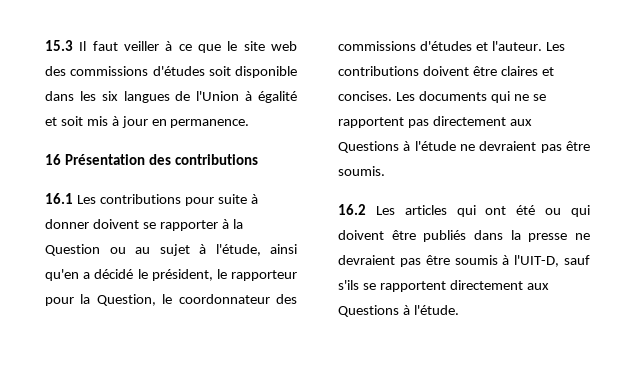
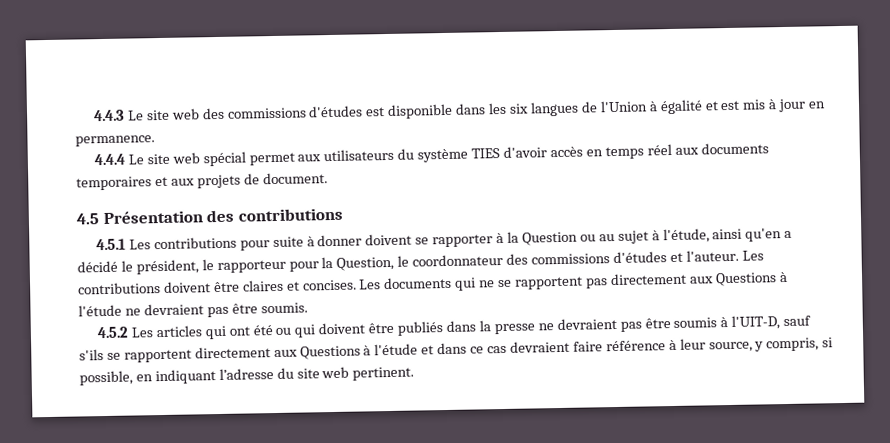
- 15.3 Il faut veiller à ce que le site web des commissions d'études soit disponible dans les six langues de l'Union à égalité et soit mis à jour en permanence.
+ 4.4.3 Le site web des commissions d'études est disponible dans les six langues de l'Union à égalité et est mis à jour en permanence.
- 16 Présentation des contributions
+ 4.4.4 Le site web spécial permet aux utilisateurs du système TIES d'avoir accès en temps réel aux documents temporaires et aux projets de document.
+ 4.5 Présentation des contributions
- 16.1 Les contributions pour suite à donner doivent se rapporter à la Question ou au sujet à l'étude, ainsi qu'en a décidé le président, le rapporteur pour la Question, le coordonnateur des commissions d'études et l'auteur.
+ 4.5.1 Les contributions pour suite à donner doivent se rapporter à la Question ou au sujet à l'étude, ainsi qu'en a décidé le président, le rapporteur pour la Question, le coordonnateur des commissions d'études et l'auteur.
- 16.2 Les articles qui ont été ou qui doivent être publiés dans la presse ne devraient pas être soumis à l'UIT-D, sauf s'ils se rapportent directement aux Questions à l'étude.
+ 4.5.2 Les articles qui ont été ou qui doivent être publiés dans la presse ne devraient pas être soumis à l'UIT-D, sauf s'ils se rapportent directement aux Questions à l'étude et dans ce cas devraient faire référence à leur source, y compris, si possible, en indiquant l’adresse du site web pertinent.

